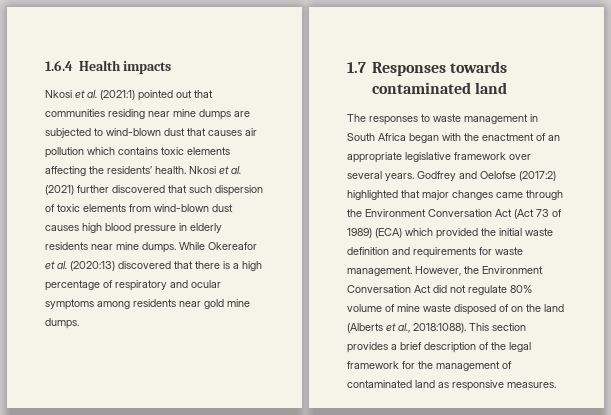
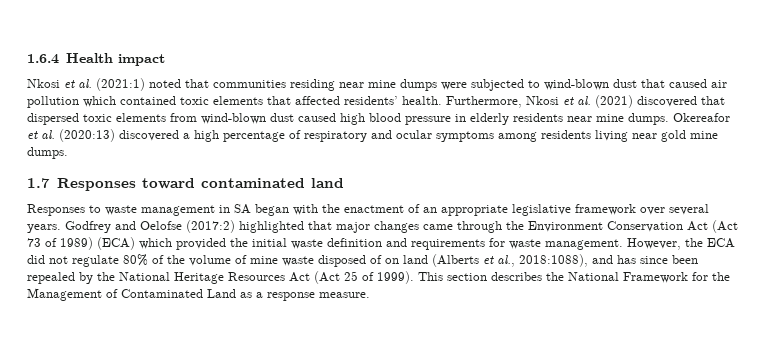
- 1.6.4 Health impacts
+ 1.6.4 Health impact
- Nkosi et al. (2021:1) pointed out that communities residing near mine dumps are subjected to wind-blown dust that causes air pollution which contains toxic elements affecting the residents’ health.
+ Nkosi et al. (2021:1) noted that communities residing near mine dumps were subjected to wind-blown dust that caused air pollution which contained toxic elements that affected residents’ health.
- Nkosi et al. (2021) further discovered that such dispersion of toxic elements from wind-blown dust causes high blood pressure in elderly residents near mine dumps.
+ Furthermore, Nkosi et al. (2021) discovered that dispersed toxic elements from wind-blown dust caused high blood pressure in elderly residents near mine dumps.
- While Okereafor et al. (2020:13) discovered that there is a high percentage of respiratory and ocular symptoms among residents near gold mine dumps.
+ Okereafor et al. (2020:13) discovered a high percentage of respiratory and ocular symptoms among residents living near gold mine dumps.
- 1.7 Responses towards contaminated land
+ 1.7 Responses toward contaminated land
- The responses to waste management in South Africa began with the enactment of an appropriate legislative framework over several years.
+ Responses to waste management in SA began with the enactment of an appropriate legislative framework over several years.
- Godfrey and Oelofse (2017:2) highlighted that major changes came through the Environment Conversation Act (Act 73 of 1989) (ECA) which provided the initial waste definition and requirements for waste management.
+ Godfrey and Oelofse (2017:2) highlighted that major changes came through the Environment Conservation Act (Act 73 of 1989) (ECA) which provided the initial waste definition and requirements for waste management.
- However, the Environment Conversation Act did not regulate 80% volume of mine waste disposed of on the land (Alberts et al., 2018:1088). This section provides a brief description of the legal framework for the management of contaminated land as responsive measures.
+ However, the ECA did not regulate 80% of the volume of mine waste disposed of on land (Alberts et al., 2018:1088), and has since been repealed by the National Heritage Resources Act (Act 25 of 1999). This section describes the National Framework for the Management of Contaminated Land as a response measure.

